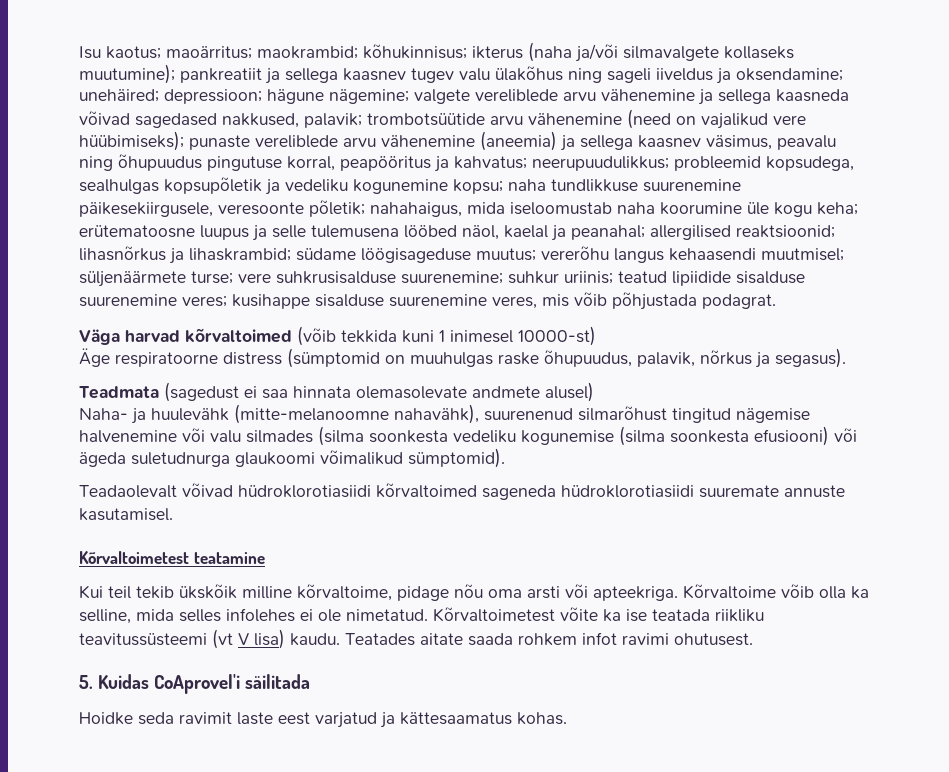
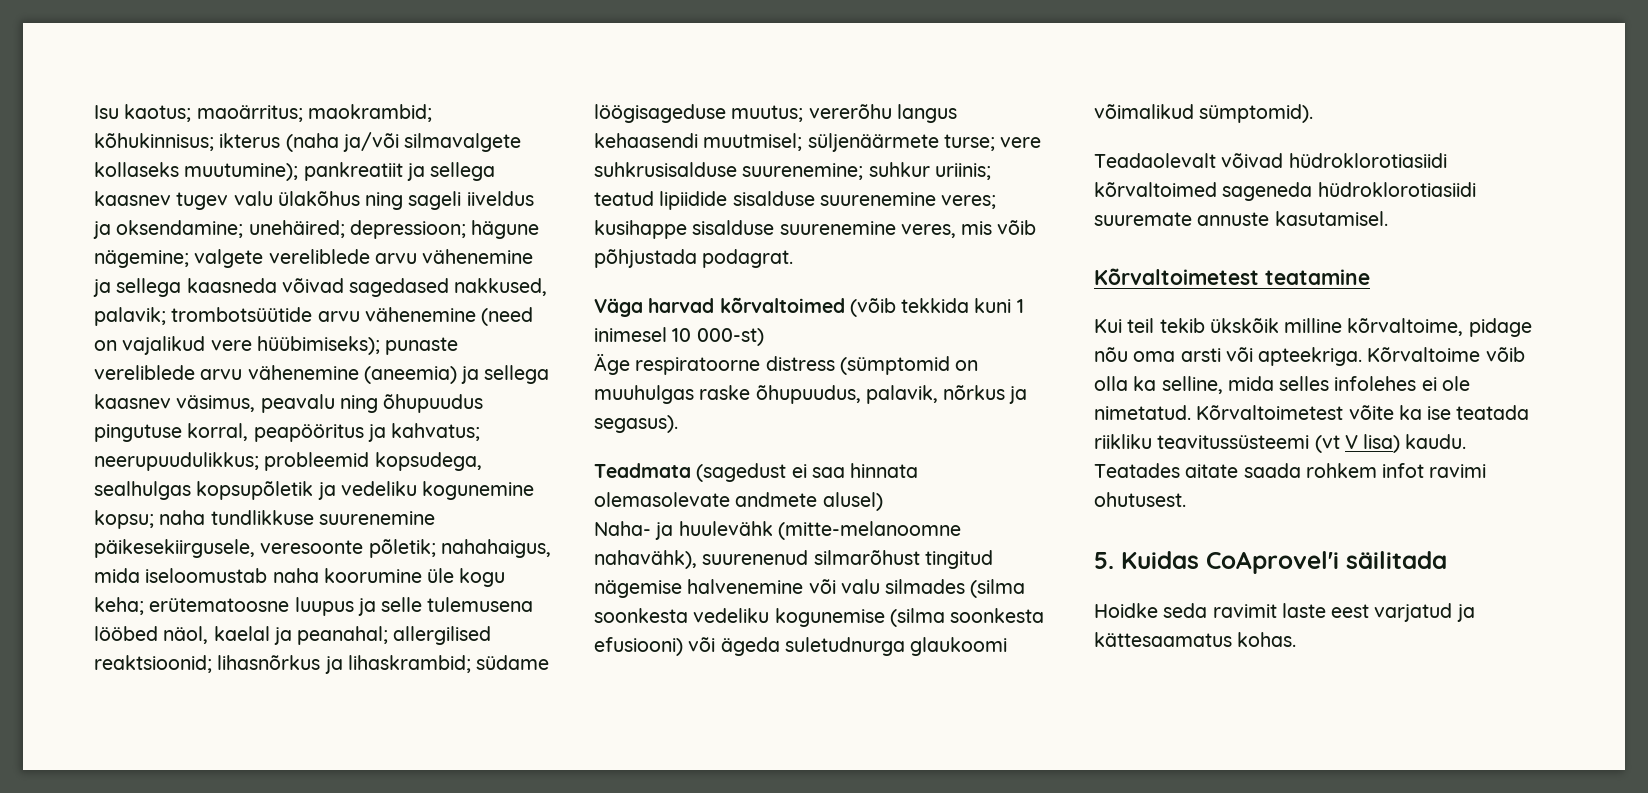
- Väga harvad kõrvaltoimed (võib tekkida kuni 1 inimesel 10000-st)
+ Väga harvad kõrvaltoimed (võib tekkida kuni 1 inimesel 10 000-st)

